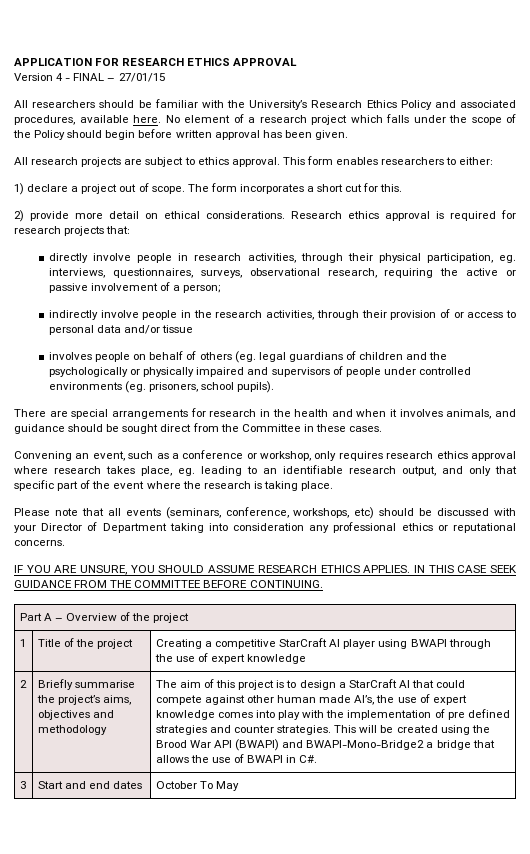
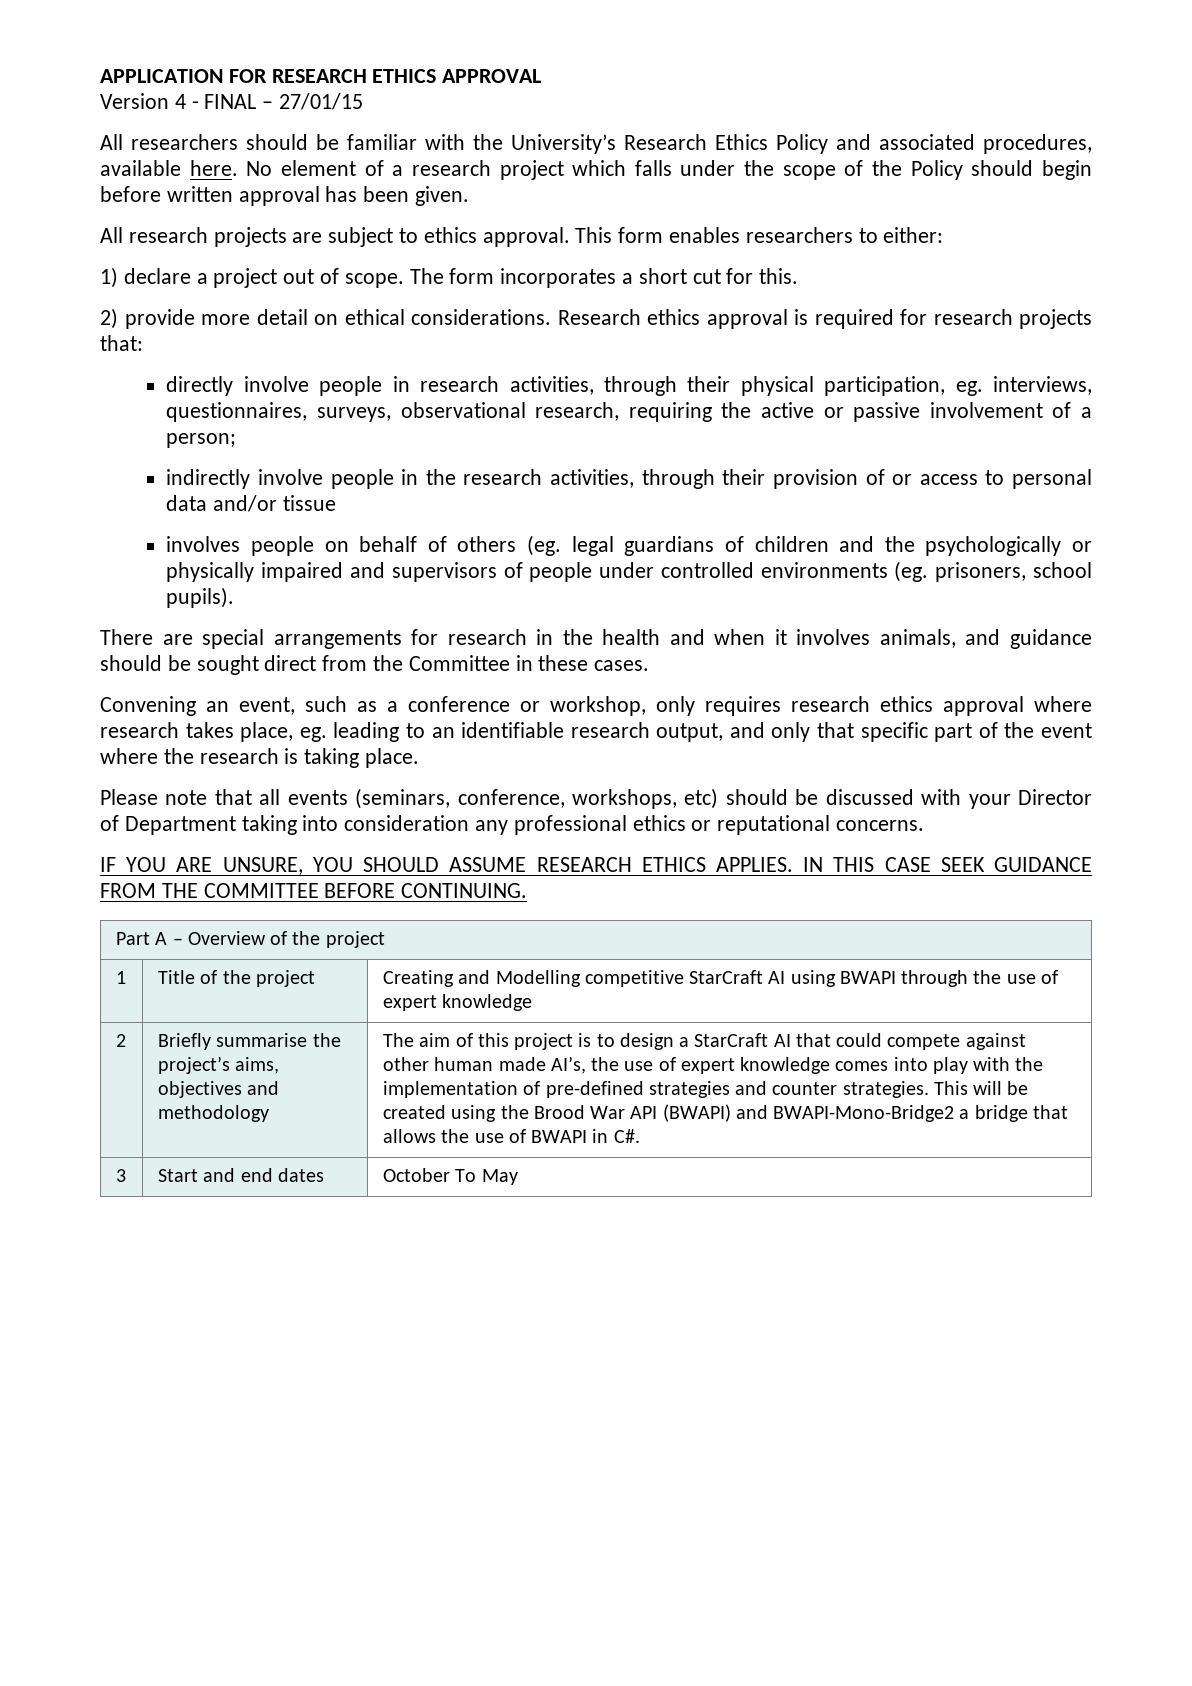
- 1 | Title of the project | Creating a competitive StarCraft AI player using BWAPI through the use of expert knowledge
+ 1 | Title of the project | Creating and Modelling competitive StarCraft AI using BWAPI through the use of expert knowledge
- The aim of this project is to design a StarCraft AI that could compete against other human made AI’s, the use of expert knowledge comes into play with the implementation of pre defined strategies and counter strategies.
+ The aim of this project is to design a StarCraft AI that could compete against other human made AI’s, the use of expert knowledge comes into play with the implementation of pre-defined strategies and counter strategies.

